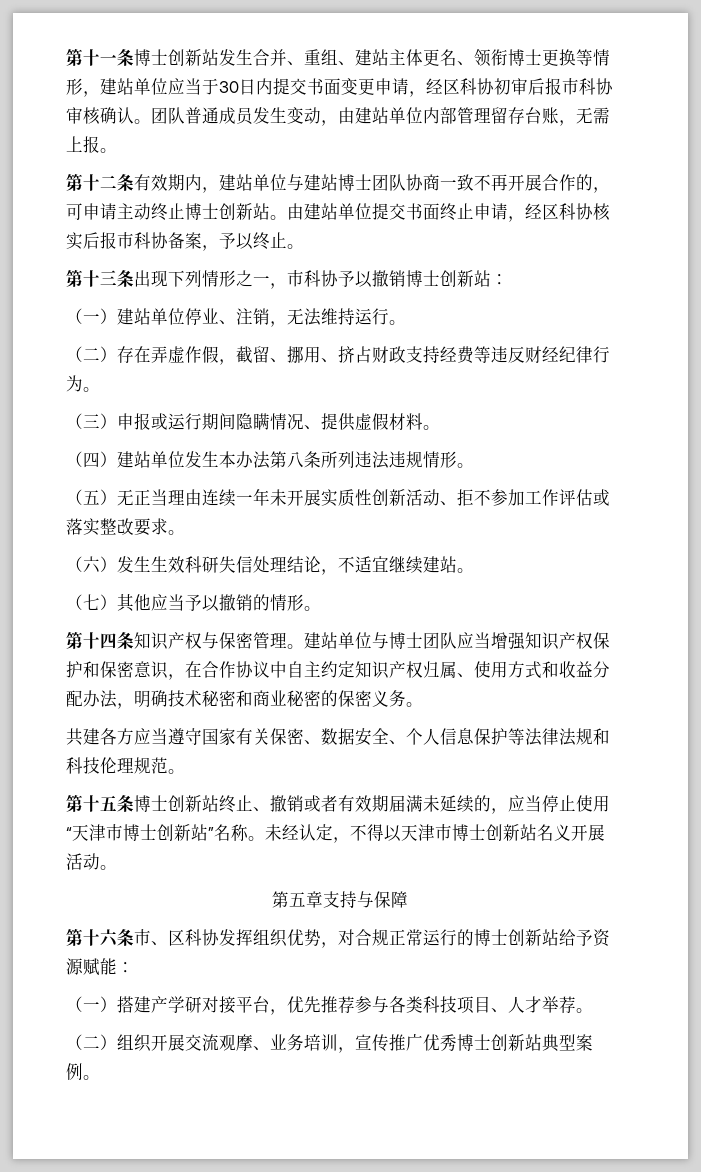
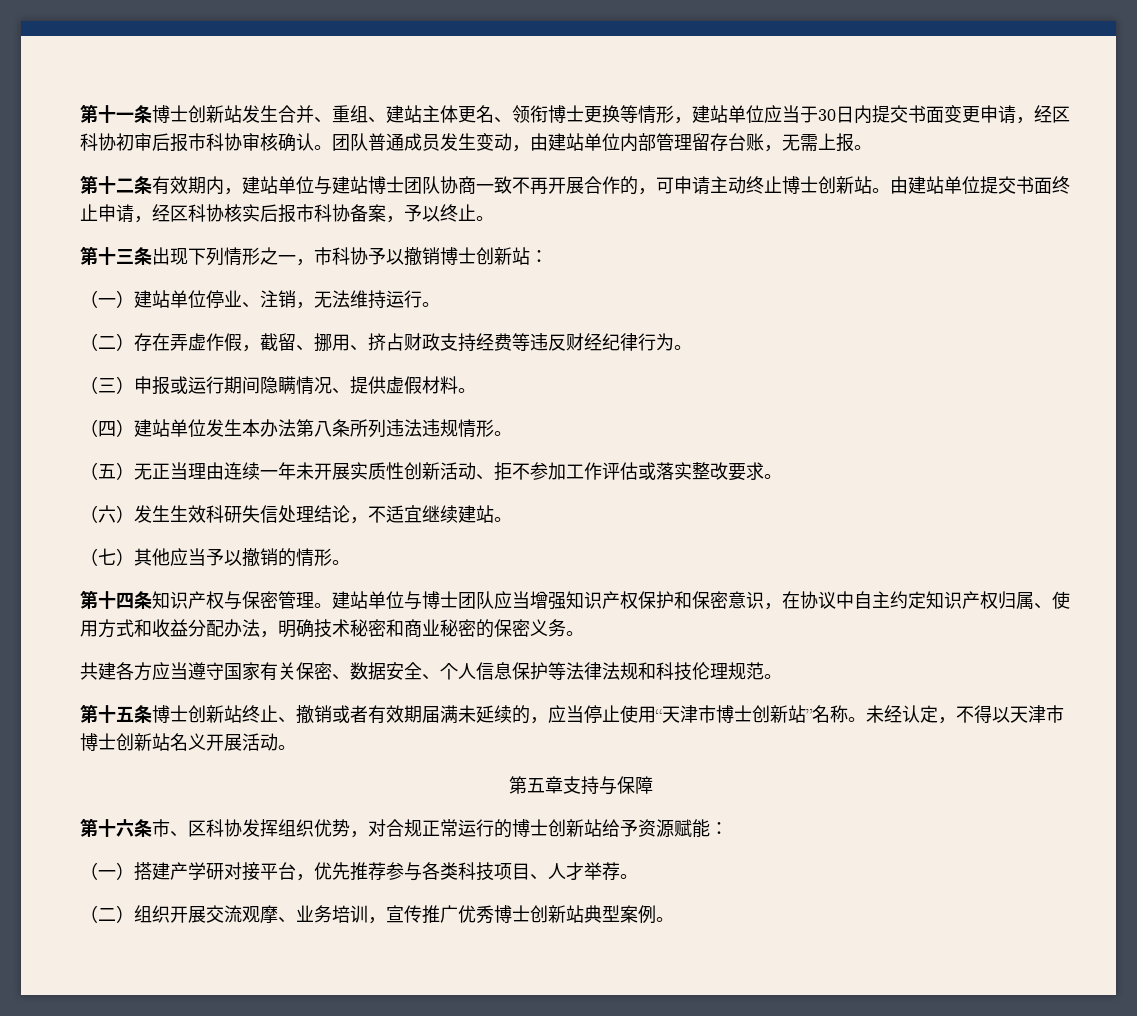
- 建站单位与博士团队应当增强知识产权保护和保密意识，在合作协议中自主约定知识产权归属、使用方式和收益分配办法，明确技术秘密和商业秘密的保密义务。
+ 建站单位与博士团队应当增强知识产权保护和保密意识，在协议中自主约定知识产权归属、使用方式和收益分配办法，明确技术秘密和商业秘密的保密义务。

